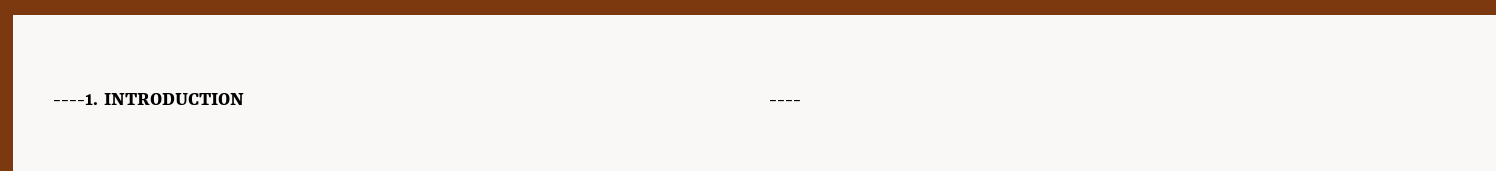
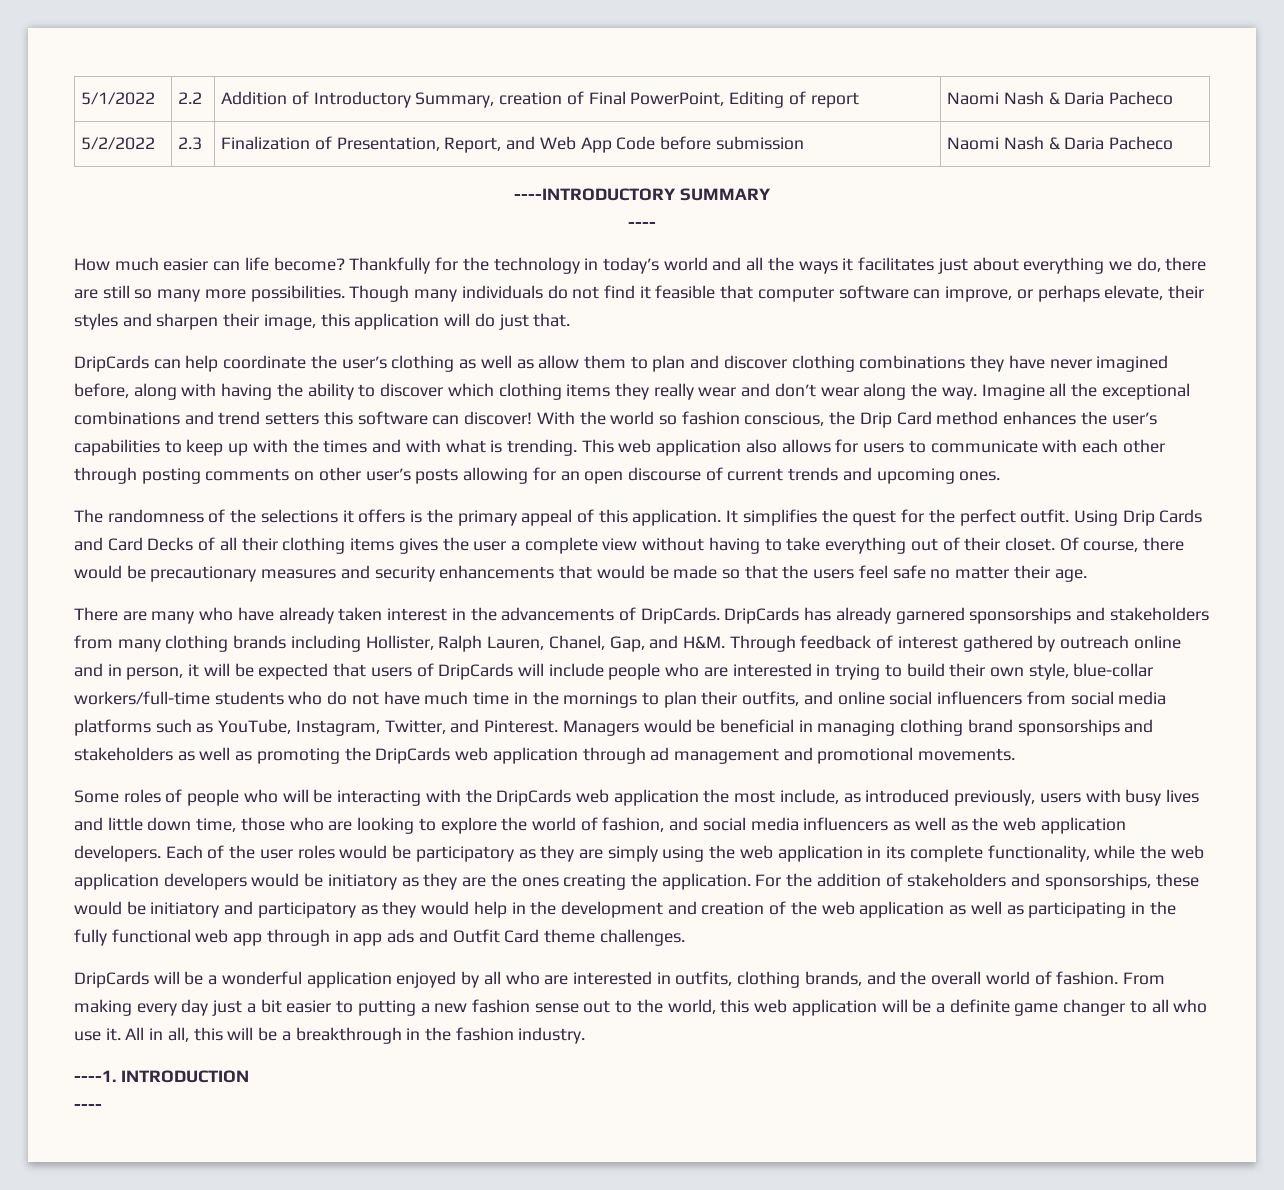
+ 5/1/2022 | 2.2 | Addition of Introductory Summary, creation of Final PowerPoint, Editing of report | Naomi Nash & Daria Pacheco
+ 5/2/2022 | 2.3 | Finalization of Presentation, Report, and Web App Code before submission | Naomi Nash & Daria Pacheco
+ ----INTRODUCTORY SUMMARY
+ ----
+ How much easier can life become? Thankfully for the technology in today’s world and all the ways it facilitates just about everything we do, there are still so many more possibilities. Though many individuals do not find it feasible that computer software can improve, or perhaps elevate, their styles and sharpen their image, this application will do just that.
+ DripCards can help coordinate the user’s clothing as well as allow them to plan and discover clothing combinations they have never imagined before, along with having the ability to discover which clothing items they really wear and don’t wear along the way. Imagine all the exceptional combinations and trend setters this software can discover! With the world so fashion conscious, the Drip Card method enhances the user’s capabilities to keep up with the times and with what is trending. This web application also allows for users to communicate with each other through posting comments on other user’s posts allowing for an open discourse of current trends and upcoming ones.
+ The randomness of the selections it offers is the primary appeal of this application. It simplifies the quest for the perfect outfit. Using Drip Cards and Card Decks of all their clothing items gives the user a complete view without having to take everything out of their closet. Of course, there would be precautionary measures and security enhancements that would be made so that the users feel safe no matter their age.
+ There are many who have already taken interest in the advancements of DripCards. DripCards has already garnered sponsorships and stakeholders from many clothing brands including Hollister, Ralph Lauren, Chanel, Gap, and H&M. Through feedback of interest gathered by outreach online and in person, it will be expected that users of DripCards will include people who are interested in trying to build their own style, blue-collar workers/full-time students who do not have much time in the mornings to plan their outfits, and online social influencers from social media platforms such as YouTube, Instagram, Twitter, and Pinterest. Managers would be beneficial in managing clothing brand sponsorships and stakeholders as well as promoting the DripCards web application through ad management and promotional movements.
+ Some roles of people who will be interacting with the DripCards web application the most include, as introduced previously, users with busy lives and little down time, those who are looking to explore the world of fashion, and social media influencers as well as the web application developers. Each of the user roles would be participatory as they are simply using the web application in its complete functionality, while the web application developers would be initiatory as they are the ones creating the application. For the addition of stakeholders and sponsorships, these would be initiatory and participatory as they would help in the development and creation of the web application as well as participating in the fully functional web app through in app ads and Outfit Card theme challenges.
+ DripCards will be a wonderful application enjoyed by all who are interested in outfits, clothing brands, and the overall world of fashion. From making every day just a bit easier to putting a new fashion sense out to the world, this web application will be a definite game changer to all who use it. All in all, this will be a breakthrough in the fashion industry.

